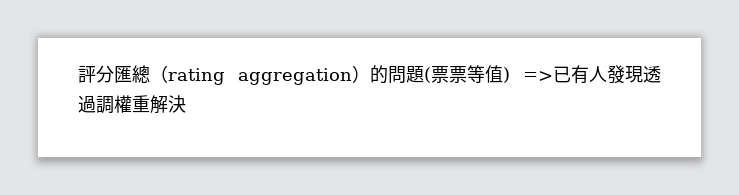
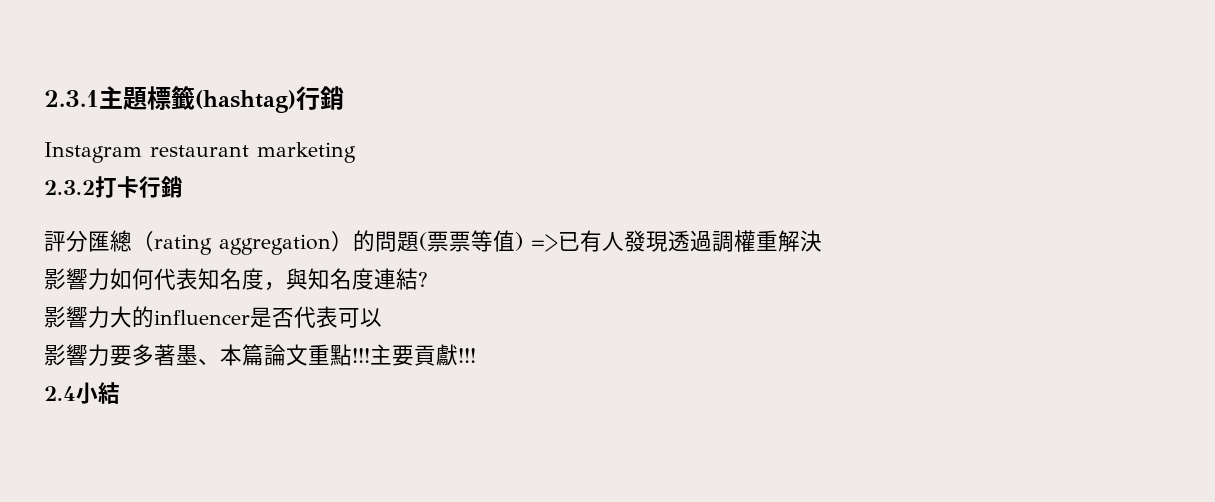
+ 2.3.1主題標籤(hashtag)行銷
+ Instagram restaurant marketing
+ 2.3.2打卡行銷
+ 影響力如何代表知名度，與知名度連結?
+ 影響力大的influencer是否代表可以
+ 影響力要多著墨、本篇論文重點!!!主要貢獻!!!
+ 2.4小結

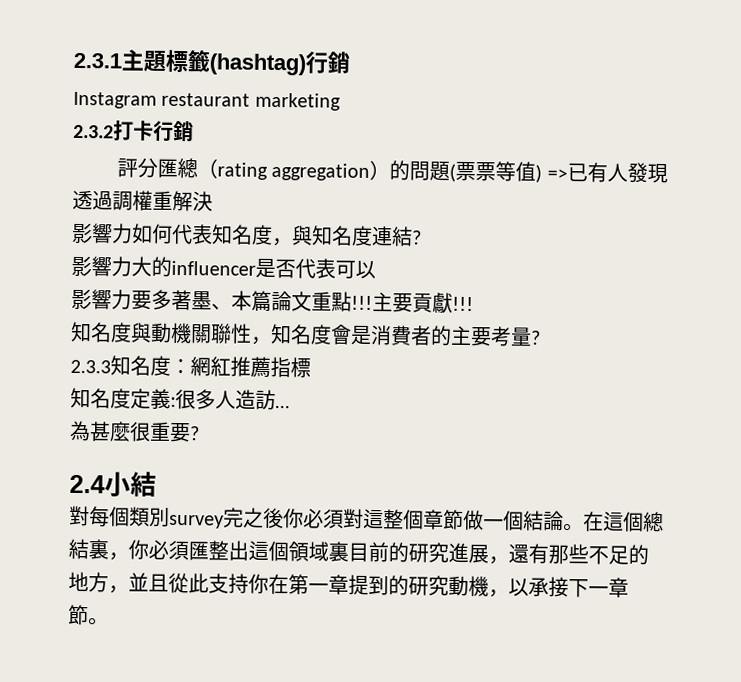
+ 知名度與動機關聯性，知名度會是消費者的主要考量?
+ 2.3.3知名度：網紅推薦指標
+ 知名度定義:很多人造訪…
+ 為甚麼很重要?
  2.4小結
+ 對每個類別survey完之後你必須對這整個章節做一個結論。在這個總結裏，你必須匯整出這個領域裏目前的研究進展，還有那些不足的地方，並且從此支持你在第一章提到的研究動機，以承接下一章節。

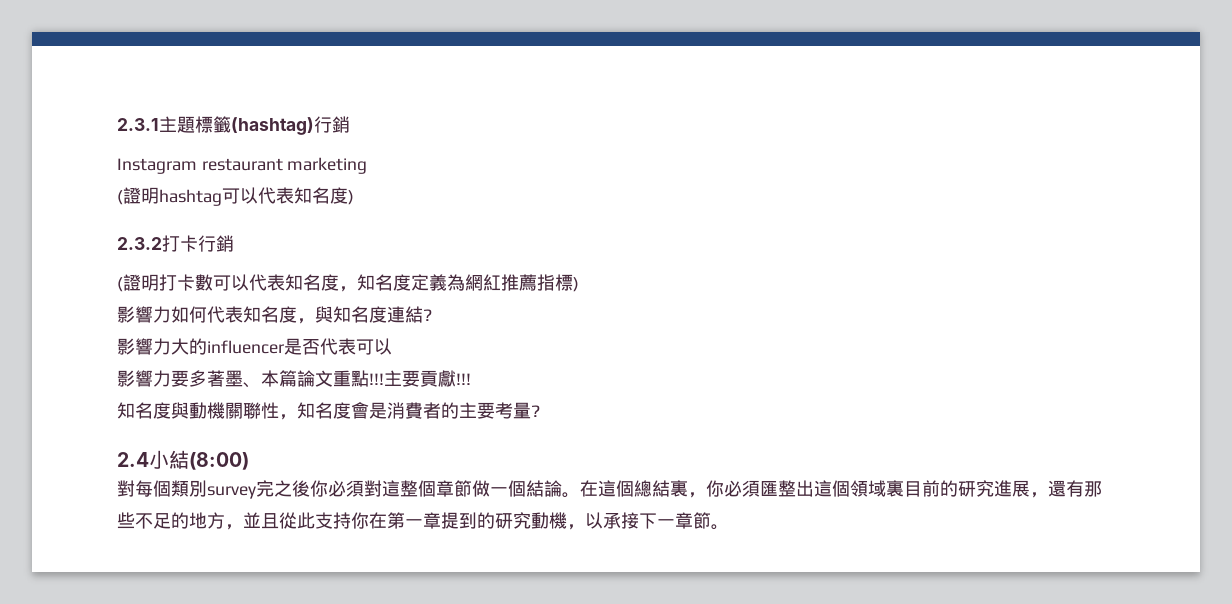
+ (證明hashtag可以代表知名度)
  2.3.2打卡行銷
- 評分匯總（rating aggregation）的問題(票票等值) =>已有人發現透過調權重解決
+ (證明打卡數可以代表知名度，知名度定義為網紅推薦指標)
- 2.3.3知名度：網紅推薦指標
- 知名度定義:很多人造訪…
- 為甚麼很重要?
- 2.4小結
+ 2.4小結(8:00)

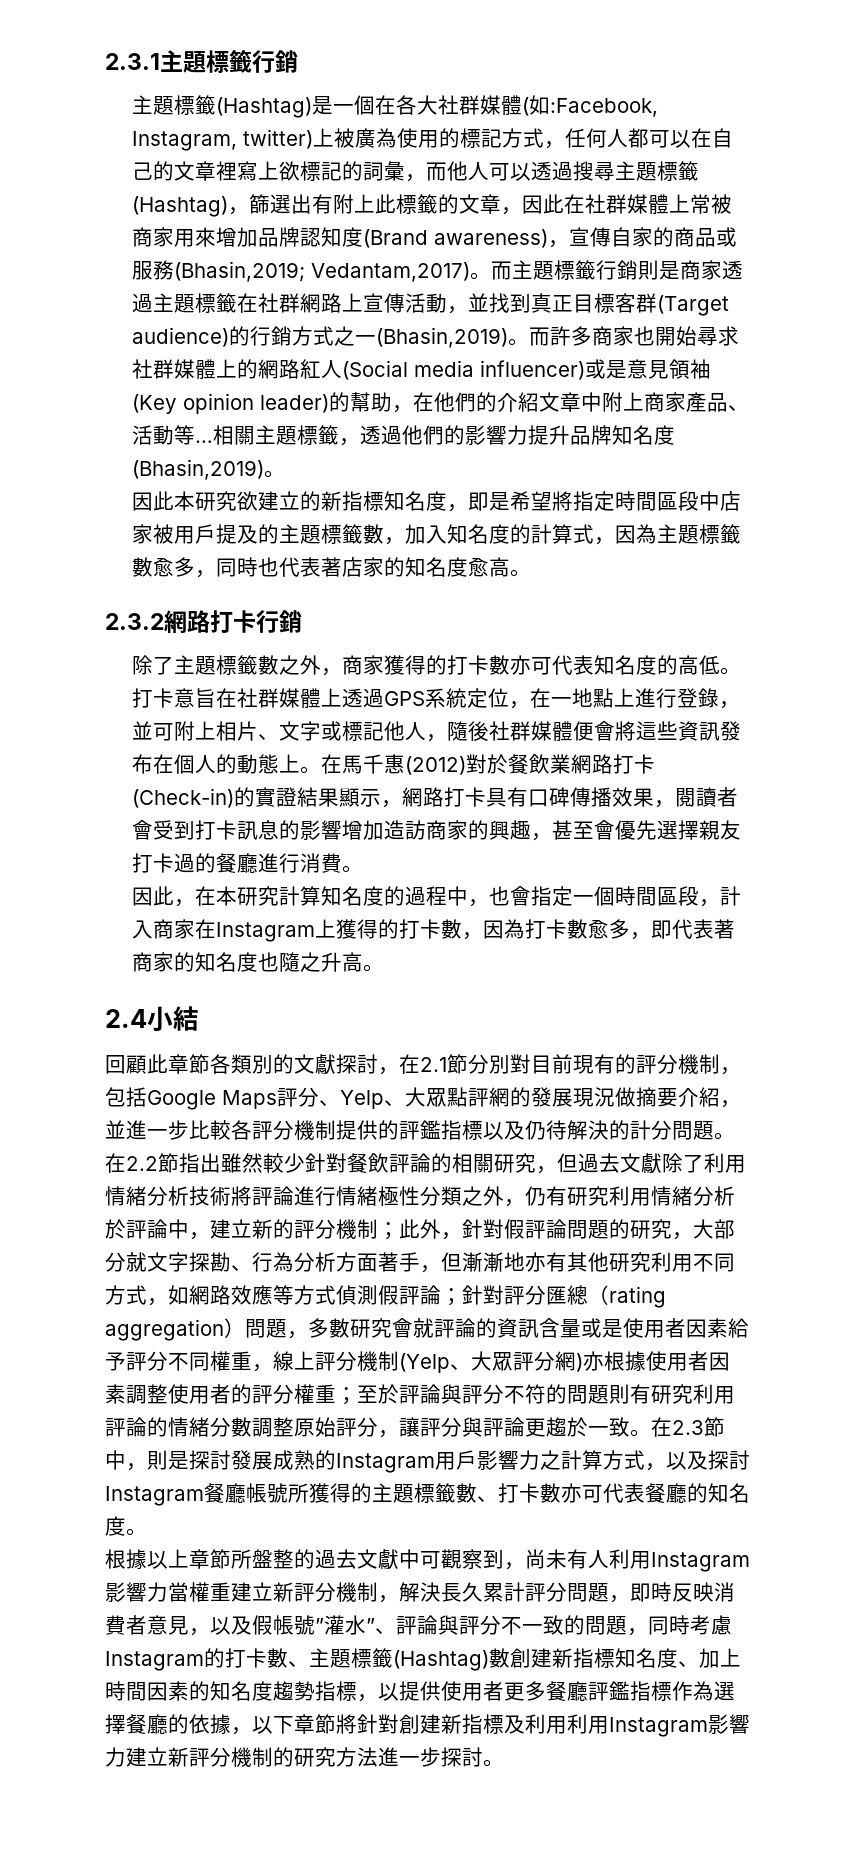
- 2.3.1主題標籤(hashtag)行銷
- Instagram restaurant marketing
- (證明hashtag可以代表知名度)
- 2.3.2打卡行銷
- (證明打卡數可以代表知名度，知名度定義為網紅推薦指標)
- 影響力如何代表知名度，與知名度連結?
- 影響力大的influencer是否代表可以
- 影響力要多著墨、本篇論文重點!!!主要貢獻!!!
- 知名度與動機關聯性，知名度會是消費者的主要考量?
- 2.4小結(8:00)
- 對每個類別survey完之後你必須對這整個章節做一個結論。在這個總結裏，你必須匯整出這個領域裏目前的研究進展，還有那些不足的地方，並且從此支持你在第一章提到的研究動機，以承接下一章節。
+ 2.3.1主題標籤行銷
+ 主題標籤(Hashtag)是一個在各大社群媒體(如:Facebook, Instagram, twitter)上被廣為使用的標記方式，任何人都可以在自己的文章裡寫上欲標記的詞彙，而他人可以透過搜尋主題標籤(Hashtag)，篩選出有附上此標籤的文章，因此在社群媒體上常被商家用來增加品牌認知度(Brand awareness)，宣傳自家的商品或服務(Bhasin,2019; Vedantam,2017)。而主題標籤行銷則是商家透過主題標籤在社群網路上宣傳活動，並找到真正目標客群(Target audience)的行銷方式之一(Bhasin,2019)。而許多商家也開始尋求社群媒體上的網路紅人(Social media influencer)或是意見領袖(Key opinion leader)的幫助，在他們的介紹文章中附上商家產品、活動等…相關主題標籤，透過他們的影響力提升品牌知名度(Bhasin,2019)。
+ 因此本研究欲建立的新指標知名度，即是希望將指定時間區段中店家被用戶提及的主題標籤數，加入知名度的計算式，因為主題標籤數愈多，同時也代表著店家的知名度愈高。
+ 2.3.2網路打卡行銷
+ 除了主題標籤數之外，商家獲得的打卡數亦可代表知名度的高低。打卡意旨在社群媒體上透過GPS系統定位，在一地點上進行登錄，並可附上相片、文字或標記他人，隨後社群媒體便會將這些資訊發布在個人的動態上。在馬千惠(2012)對於餐飲業網路打卡(Check-in)的實證結果顯示，網路打卡具有口碑傳播效果，閱讀者會受到打卡訊息的影響增加造訪商家的興趣，甚至會優先選擇親友打卡過的餐廳進行消費。
+ 因此，在本研究計算知名度的過程中，也會指定一個時間區段，計入商家在Instagram上獲得的打卡數，因為打卡數愈多，即代表著商家的知名度也隨之升高。
+ 2.4小結
+ 回顧此章節各類別的文獻探討，在2.1節分別對目前現有的評分機制，包括Google Maps評分、Yelp、大眾點評網的發展現況做摘要介紹，並進一步比較各評分機制提供的評鑑指標以及仍待解決的計分問題。在2.2節指出雖然較少針對餐飲評論的相關研究，但過去文獻除了利用情緒分析技術將評論進行情緒極性分類之外，仍有研究利用情緒分析於評論中，建立新的評分機制；此外，針對假評論問題的研究，大部分就文字探勘、行為分析方面著手，但漸漸地亦有其他研究利用不同方式，如網路效應等方式偵測假評論；針對評分匯總（rating aggregation）問題，多數研究會就評論的資訊含量或是使用者因素給予評分不同權重，線上評分機制(Yelp、大眾評分網)亦根據使用者因素調整使用者的評分權重；至於評論與評分不符的問題則有研究利用評論的情緒分數調整原始評分，讓評分與評論更趨於一致。在2.3節中，則是探討發展成熟的Instagram用戶影響力之計算方式，以及探討Instagram餐廳帳號所獲得的主題標籤數、打卡數亦可代表餐廳的知名度。
+ 根據以上章節所盤整的過去文獻中可觀察到，尚未有人利用Instagram影響力當權重建立新評分機制，解決長久累計評分問題，即時反映消費者意見，以及假帳號”灌水”、評論與評分不一致的問題，同時考慮Instagram的打卡數、主題標籤(Hashtag)數創建新指標知名度、加上時間因素的知名度趨勢指標，以提供使用者更多餐廳評鑑指標作為選擇餐廳的依據，以下章節將針對創建新指標及利用利用Instagram影響力建立新評分機制的研究方法進一步探討。

